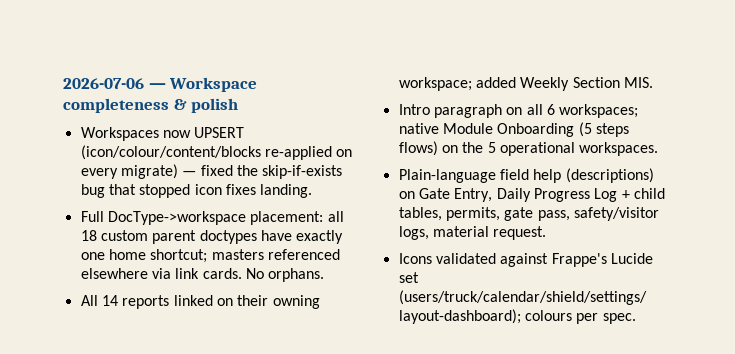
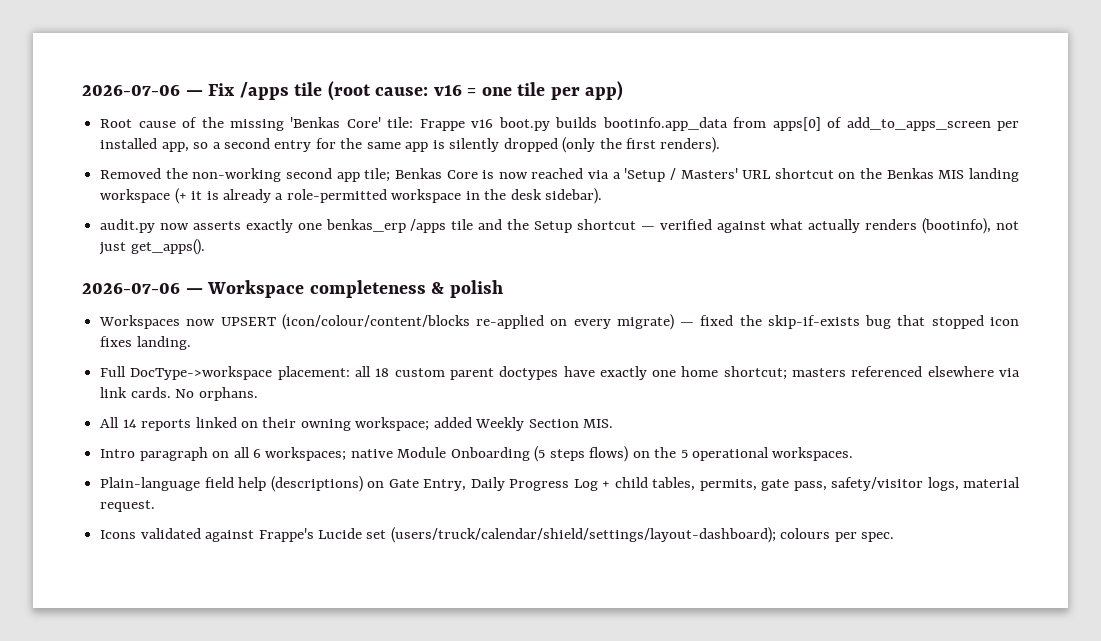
+ 2026-07-06 — Fix /apps tile (root cause: v16 = one tile per app)
+ Root cause of the missing 'Benkas Core' tile: Frappe v16 boot.py builds bootinfo.app_data from apps[0] of add_to_apps_screen per installed app, so a second entry for the same app is silently dropped (only the first renders).
+ Removed the non-working second app tile; Benkas Core is now reached via a 'Setup / Masters' URL shortcut on the Benkas MIS landing workspace (+ it is already a role-permitted workspace in the desk sidebar).
+ audit.py now asserts exactly one benkas_erp /apps tile and the Setup shortcut — verified against what actually renders (bootinfo), not just get_apps().

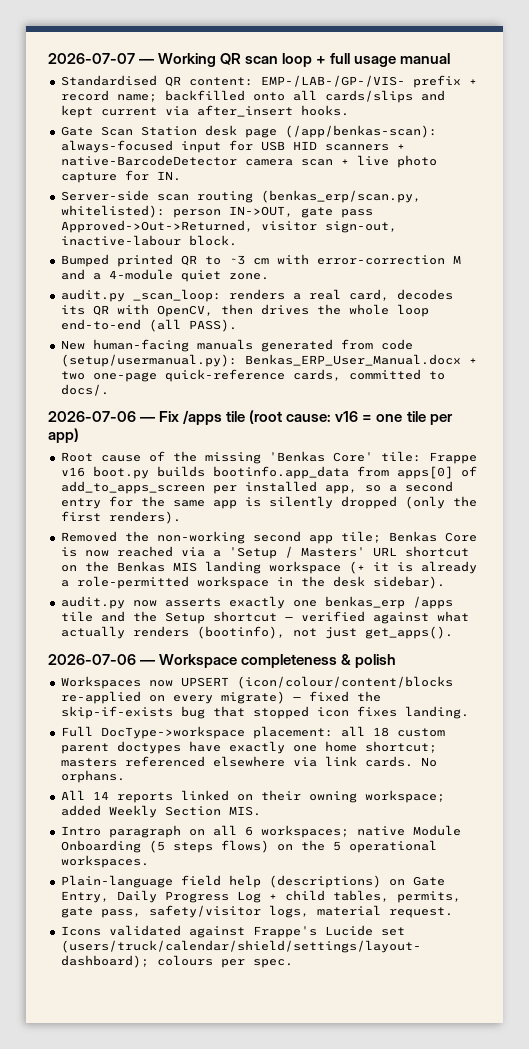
+ 2026-07-07 — Working QR scan loop + full usage manual
+ Standardised QR content: EMP-/LAB-/GP-/VIS- prefix + record name; backfilled onto all cards/slips and kept current via after_insert hooks.
+ Gate Scan Station desk page (/app/benkas-scan): always-focused input for USB HID scanners + native-BarcodeDetector camera scan + live photo capture for IN.
+ Server-side scan routing (benkas_erp/scan.py, whitelisted): person IN->OUT, gate pass Approved->Out->Returned, visitor sign-out, inactive-labour block.
+ Bumped printed QR to ~3 cm with error-correction M and a 4-module quiet zone.
+ audit.py _scan_loop: renders a real card, decodes its QR with OpenCV, then drives the whole loop end-to-end (all PASS).
+ New human-facing manuals generated from code (setup/usermanual.py): Benkas_ERP_User_Manual.docx + two one-page quick-reference cards, committed to docs/.

